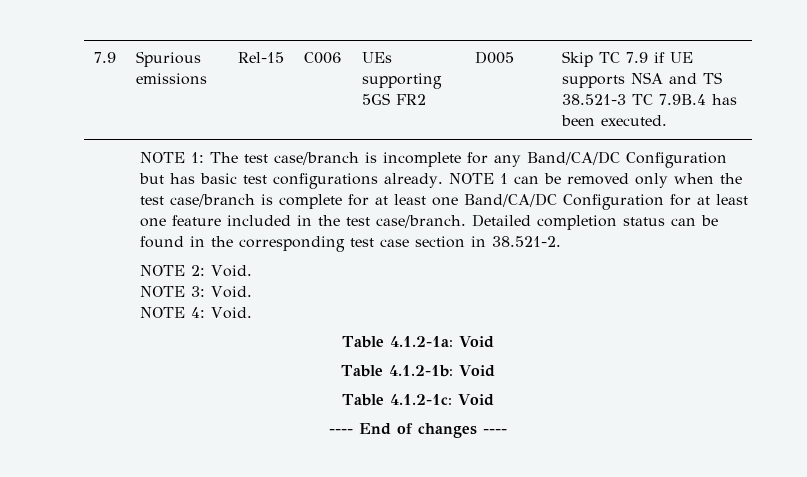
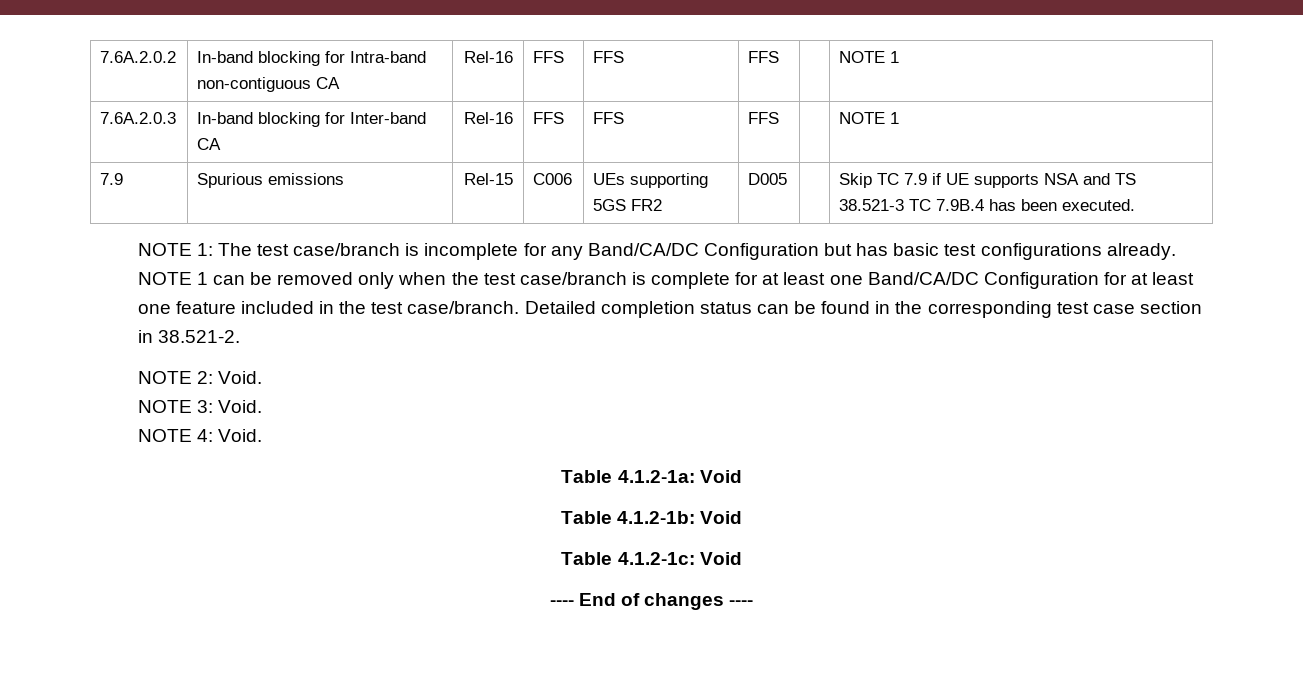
+ 7.6A.2.0.2 | In-band blocking for Intra-band non-contiguous CA | Rel-16 | FFS | FFS | FFS | | NOTE 1
+ 7.6A.2.0.3 | In-band blocking for Inter-band CA | Rel-16 | FFS | FFS | FFS | | NOTE 1

